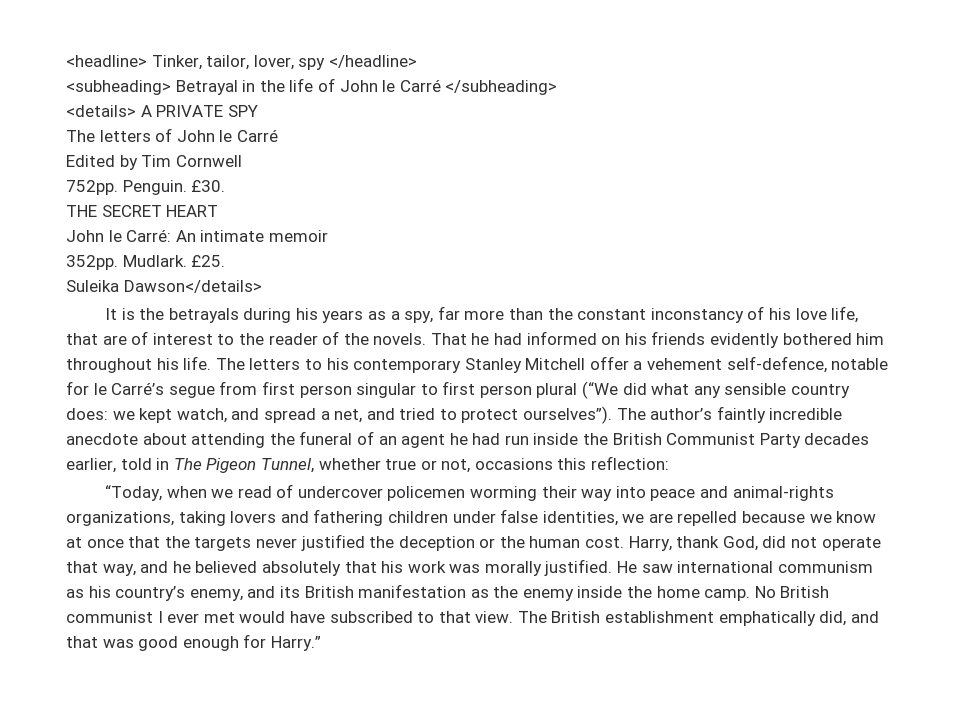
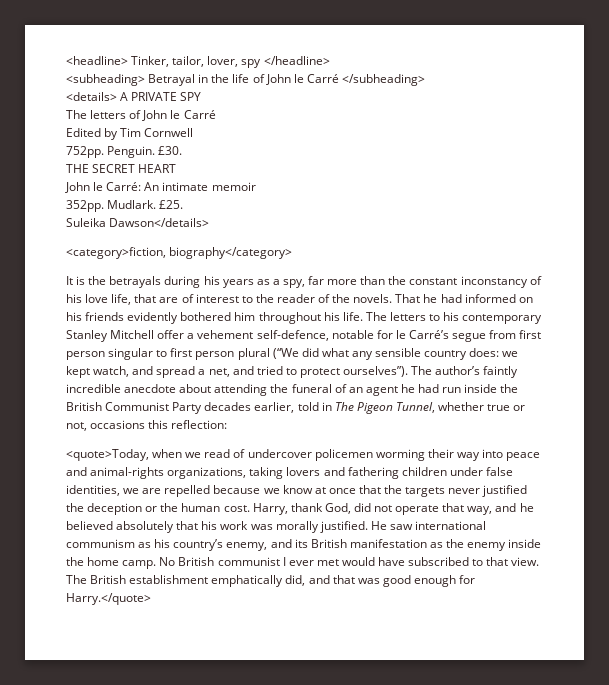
+ <category>fiction, biography</category>
- “Today, when we read of undercover policemen worming their way into peace and animal-rights organizations, taking lovers and fathering children under false identities, we are repelled because we know at once that the targets never justified the deception or the human cost.
+ <quote>Today, when we read of undercover policemen worming their way into peace and animal-rights organizations, taking lovers and fathering children under false identities, we are repelled because we know at once that the targets never justified the deception or the human cost.
- The British establishment emphatically did, and that was good enough for Harry.”
+ The British establishment emphatically did, and that was good enough for Harry.</quote>

